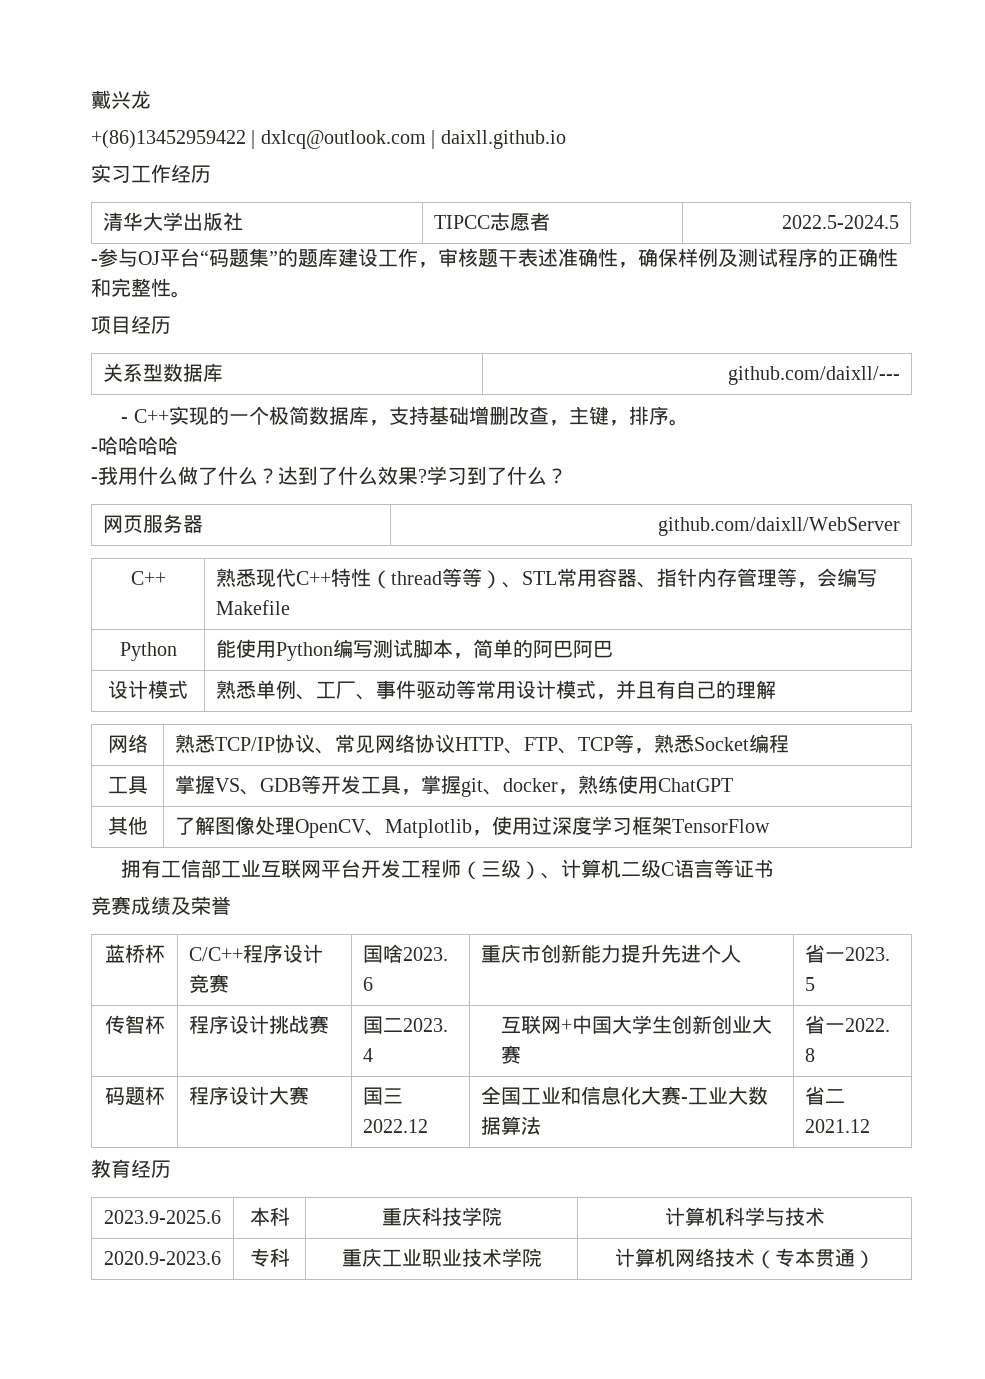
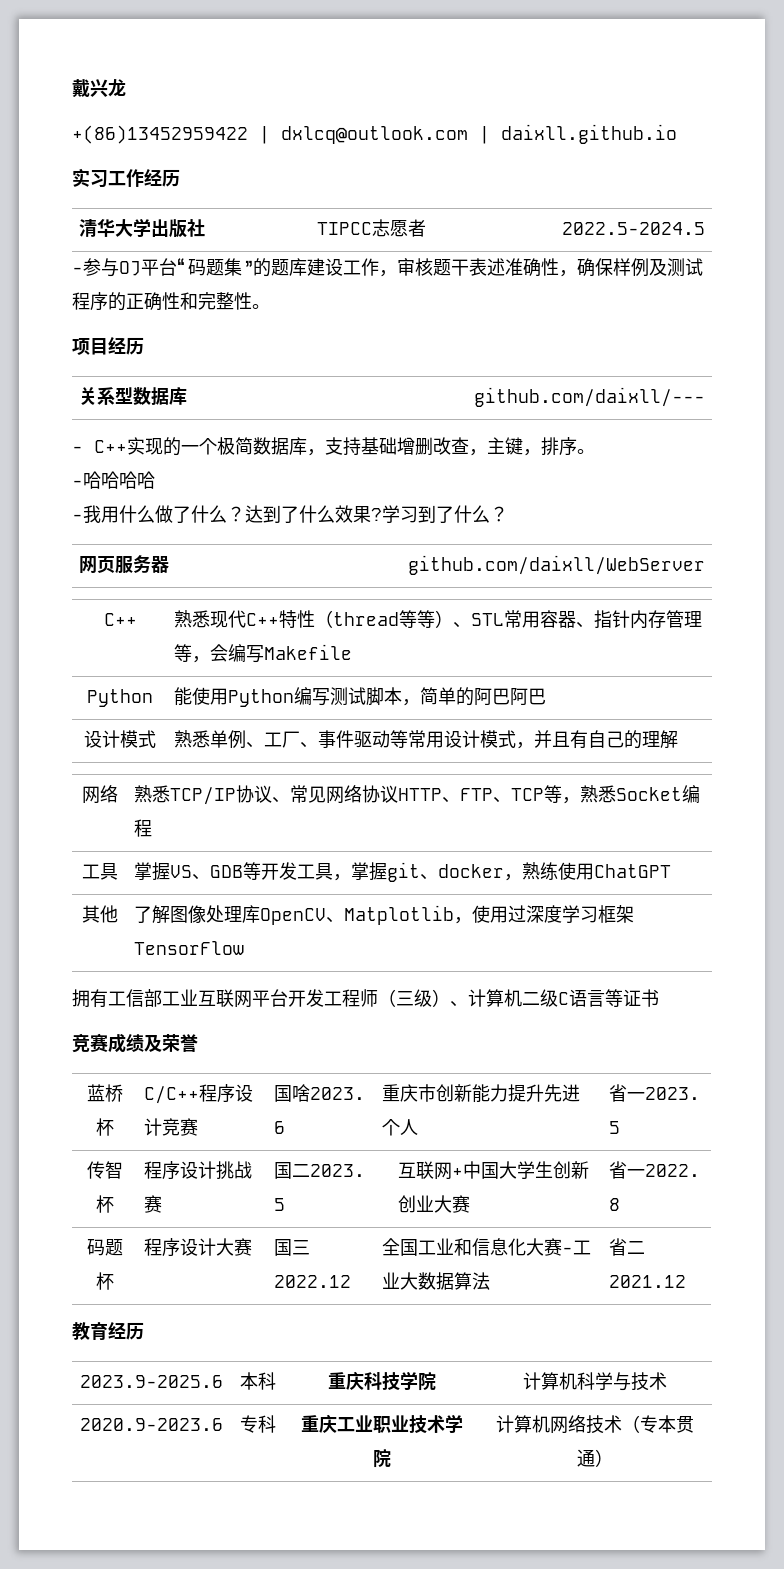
- 其他 | 了解图像处理OpenCV、Matplotlib，使用过深度学习框架TensorFlow
+ 其他 | 了解图像处理库OpenCV、Matplotlib，使用过深度学习框架TensorFlow
- 传智杯 | 程序设计挑战赛 | 国二2023. 4 | 互联网+中国大学生创新创业大赛 | 省一2022. 8
+ 传智杯 | 程序设计挑战赛 | 国二2023. 5 | 互联网+中国大学生创新创业大赛 | 省一2022. 8

